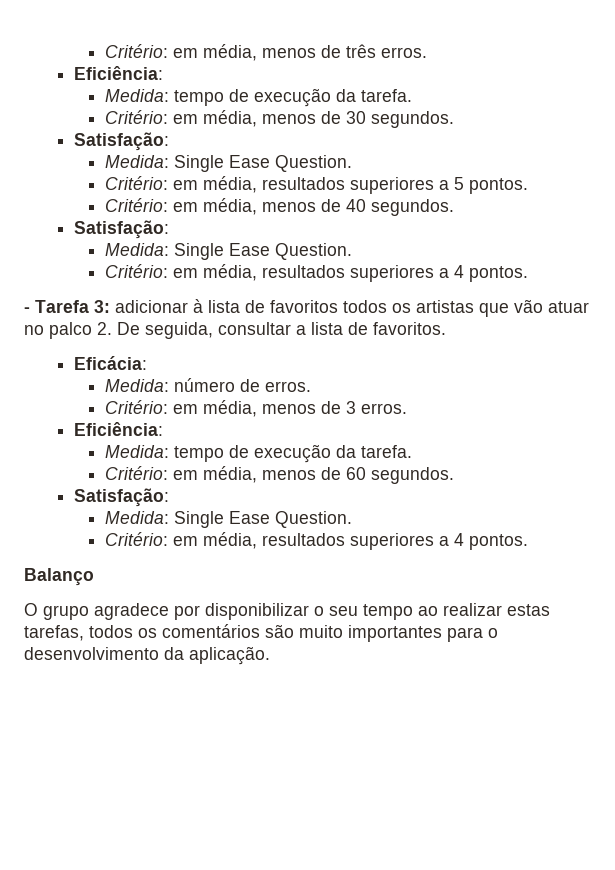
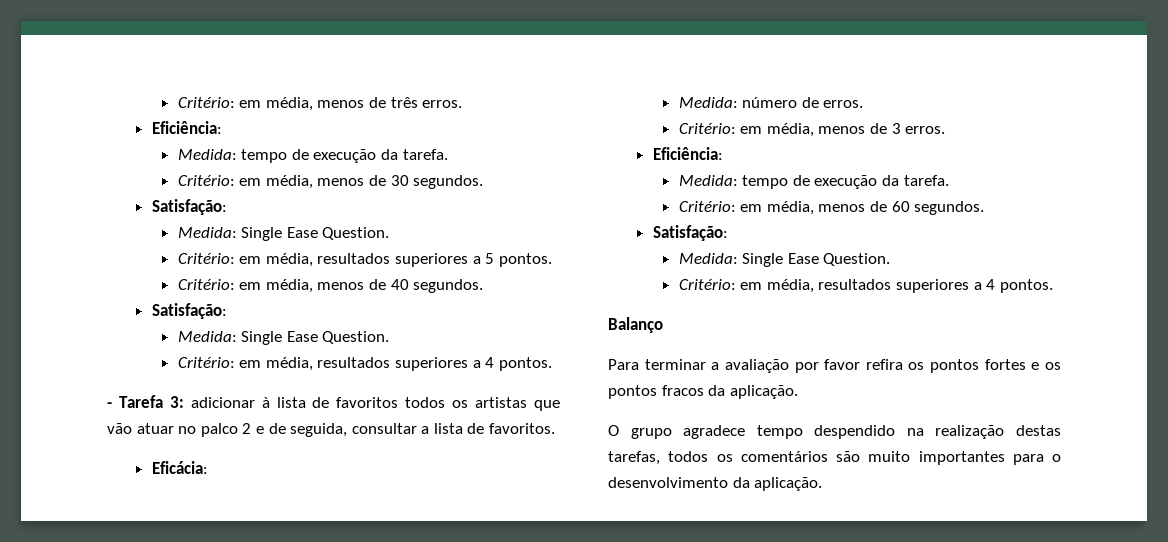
- - Tarefa 3: adicionar à lista de favoritos todos os artistas que vão atuar no palco 2. De seguida, consultar a lista de favoritos.
+ - Tarefa 3: adicionar à lista de favoritos todos os artistas que vão atuar no palco 2 e de seguida, consultar a lista de favoritos.
- O grupo agradece por disponibilizar o seu tempo ao realizar estas tarefas, todos os comentários são muito importantes para o desenvolvimento da aplicação.
+ Para terminar a avaliação por favor refira os pontos fortes e os pontos fracos da aplicação.
+ O grupo agradece tempo despendido na realização destas tarefas, todos os comentários são muito importantes para o desenvolvimento da aplicação.

